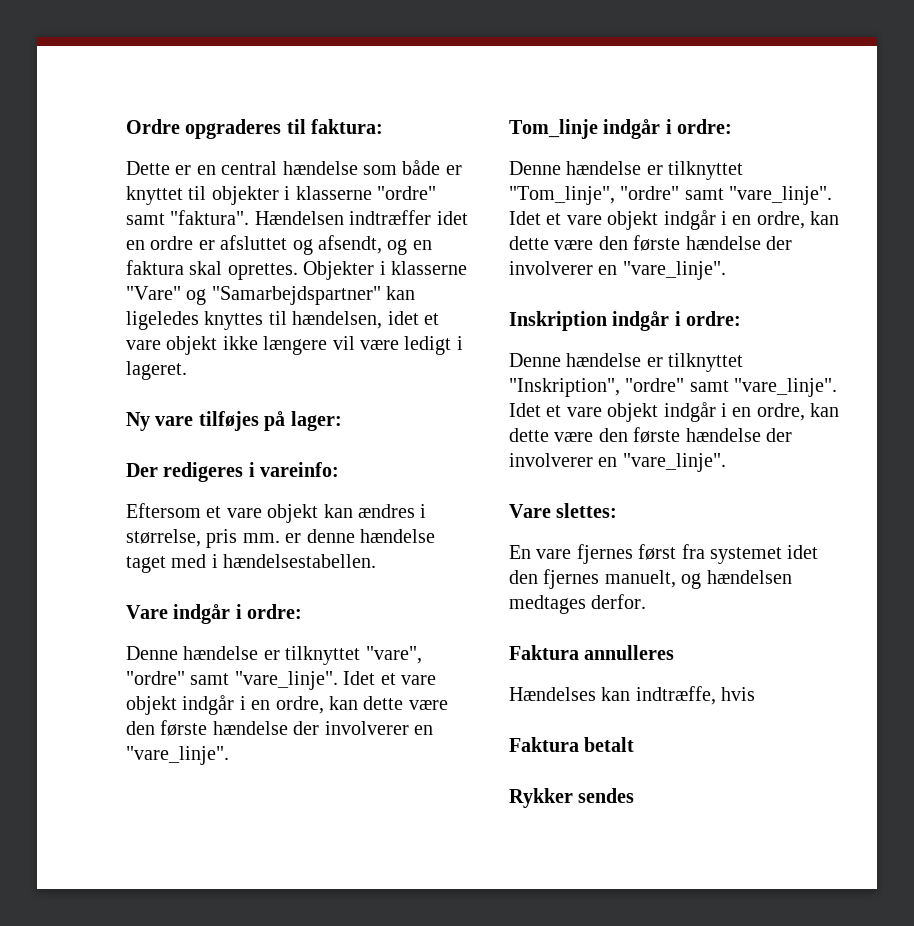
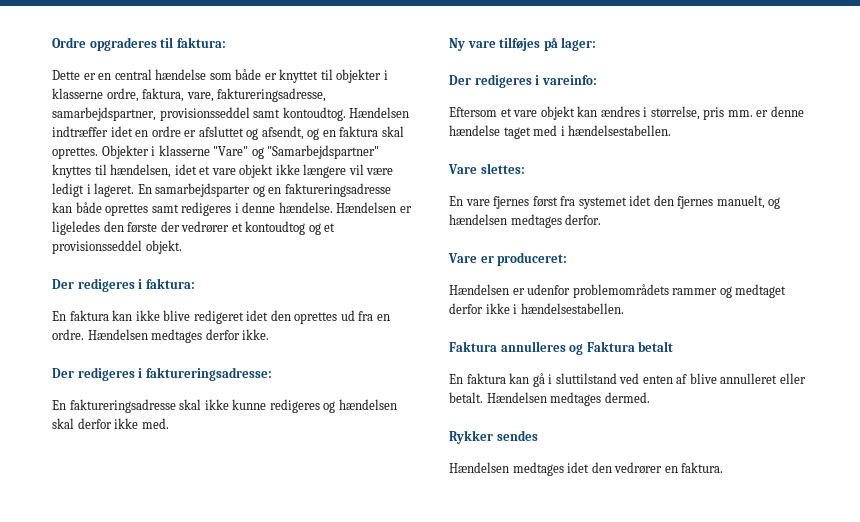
- Dette er en central hændelse som både er knyttet til objekter i klasserne "ordre" samt "faktura".
+ Dette er en central hændelse som både er knyttet til objekter i klasserne ordre, faktura, vare, faktureringsadresse, samarbejdspartner, provisionsseddel samt kontoudtog.
- Objekter i klasserne "Vare" og "Samarbejdspartner" kan ligeledes knyttes til hændelsen, idet et vare objekt ikke længere vil være ledigt i lageret.
+ Objekter i klasserne "Vare" og "Samarbejdspartner" knyttes til hændelsen, idet et vare objekt ikke længere vil være ledigt i lageret. En samarbejdsparter og en faktureringsadresse kan både oprettes samt redigeres i denne hændelse. Hændelsen er ligeledes den første der vedrører et kontoudtog og et provisionsseddel objekt.
+ Der redigeres i faktura:
+ En faktura kan ikke blive redigeret idet den oprettes ud fra en ordre. Hændelsen medtages derfor ikke.
+ Der redigeres i faktureringsadresse:
+ En faktureringsadresse skal ikke kunne redigeres og hændelsen skal derfor ikke med.
- Vare indgår i ordre:
- Denne hændelse er tilknyttet "vare", "ordre" samt "vare_linje". Idet et vare objekt indgår i en ordre, kan dette være den første hændelse der involverer en "vare_linje".
- Tom_linje indgår i ordre:
- Denne hændelse er tilknyttet "Tom_linje", "ordre" samt "vare_linje". Idet et vare objekt indgår i en ordre, kan dette være den første hændelse der involverer en "vare_linje".
- Inskription indgår i ordre:
- Denne hændelse er tilknyttet "Inskription", "ordre" samt "vare_linje". Idet et vare objekt indgår i en ordre, kan dette være den første hændelse der involverer en "vare_linje".
- Faktura annulleres
- Hændelses kan indtræffe, hvis
- Faktura betalt
+ Vare er produceret:
+ Hændelsen er udenfor problemområdets rammer og medtaget derfor ikke i hændelsestabellen.
+ Faktura annulleres og Faktura betalt
+ En faktura kan gå i sluttilstand ved enten af blive annulleret eller betalt. Hændelsen medtages dermed.
  Rykker sendes
+ Hændelsen medtages idet den vedrører en faktura.

